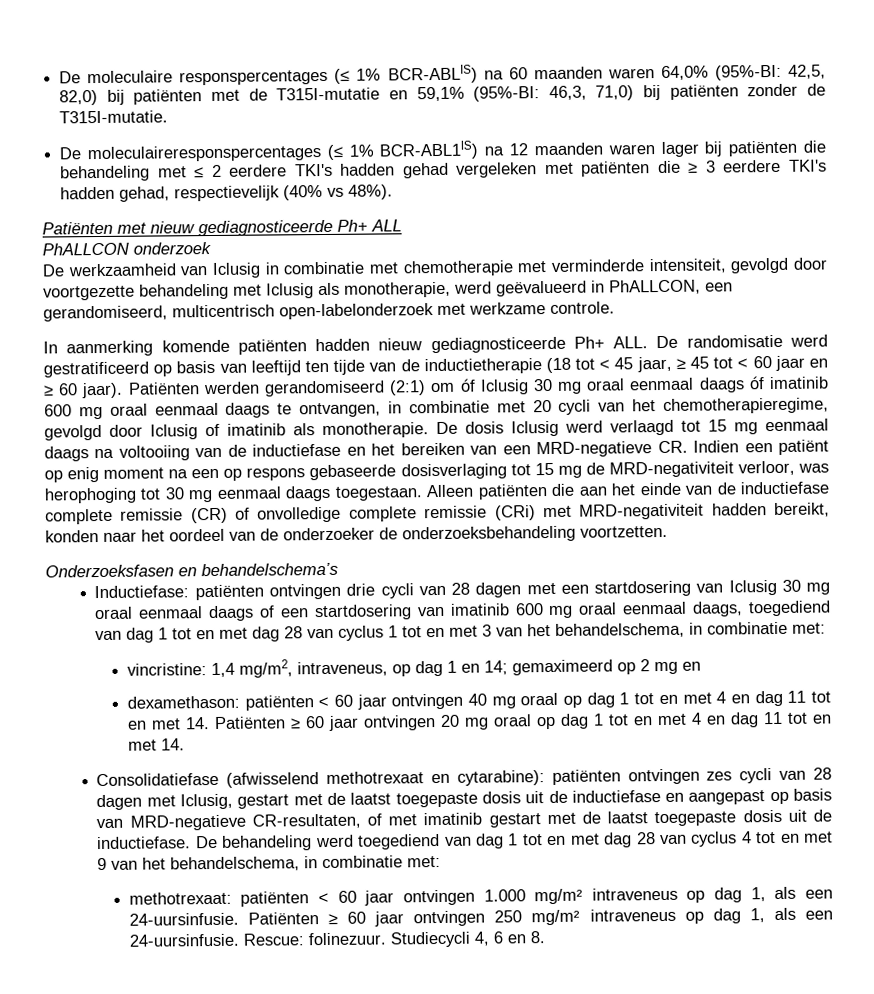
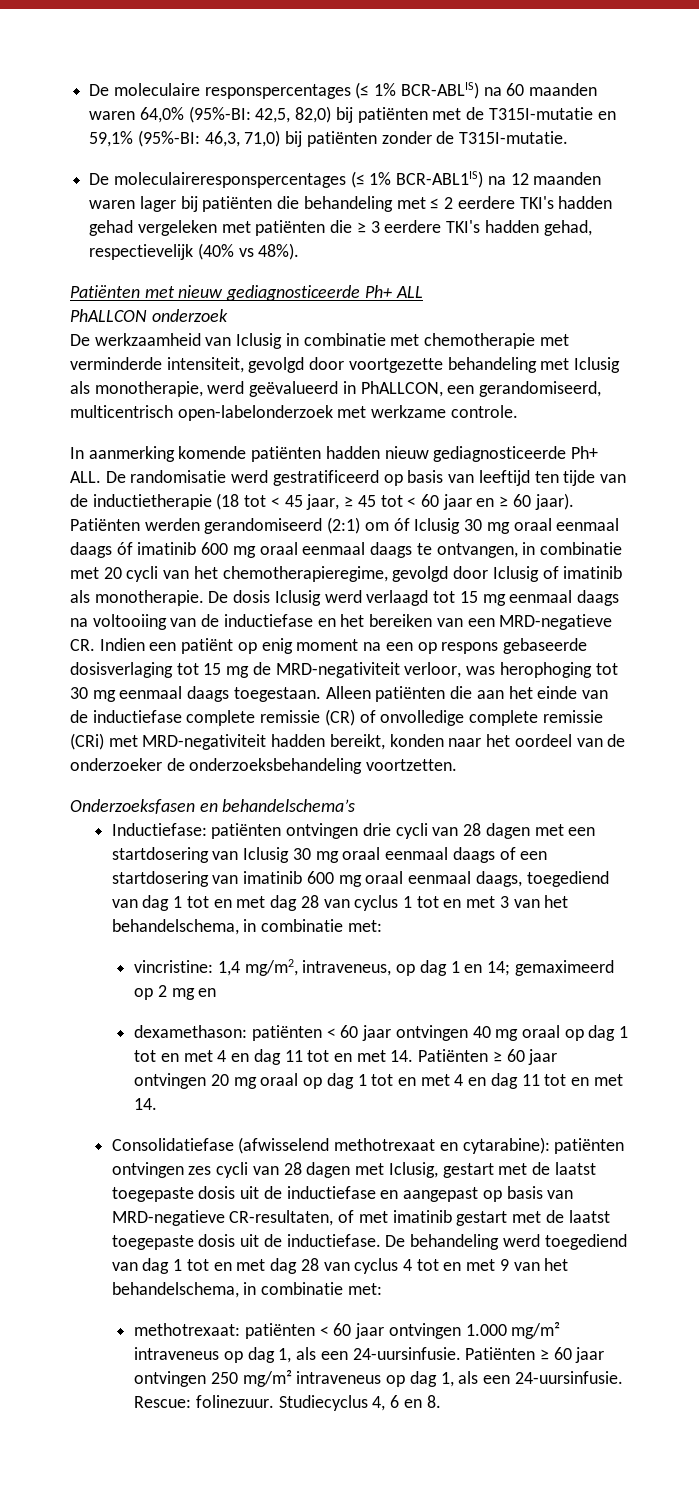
- Studiecycli 4, 6 en 8.
+ Studiecyclus 4, 6 en 8.

